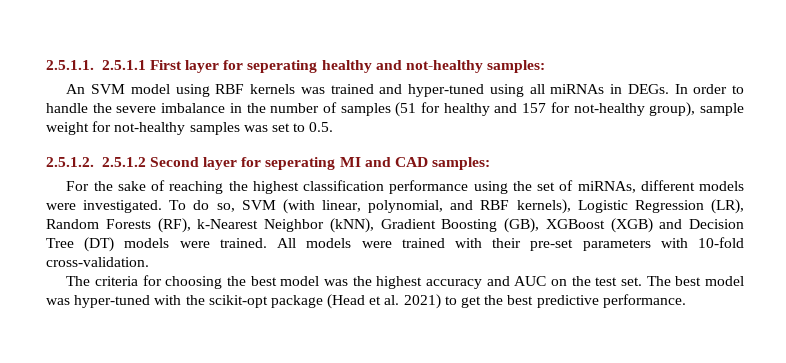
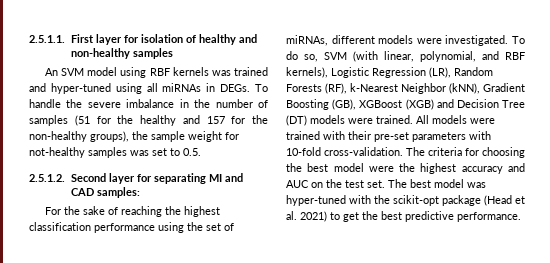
- 2.5.1.1. 2.5.1.1 First layer for seperating healthy and not-healthy samples:
+ 2.5.1.1. First layer for isolation of healthy and non-healthy samples
- In order to handle the severe imbalance in the number of samples (51 for healthy and 157 for not-healthy group), sample weight for not-healthy samples was set to 0.5.
+ To handle the severe imbalance in the number of samples (51 for the healthy and 157 for the non-healthy groups), the sample weight for not-healthy samples was set to 0.5.
- 2.5.1.2. 2.5.1.2 Second layer for seperating MI and CAD samples:
+ 2.5.1.2. Second layer for separating MI and CAD samples:
- All models were trained with their pre-set parameters with 10-fold cross-validation.
- The criteria for choosing the best model was the highest accuracy and AUC on the test set.
+ All models were trained with their pre-set parameters with 10-fold cross-validation. The criteria for choosing the best model were the highest accuracy and AUC on the test set.

